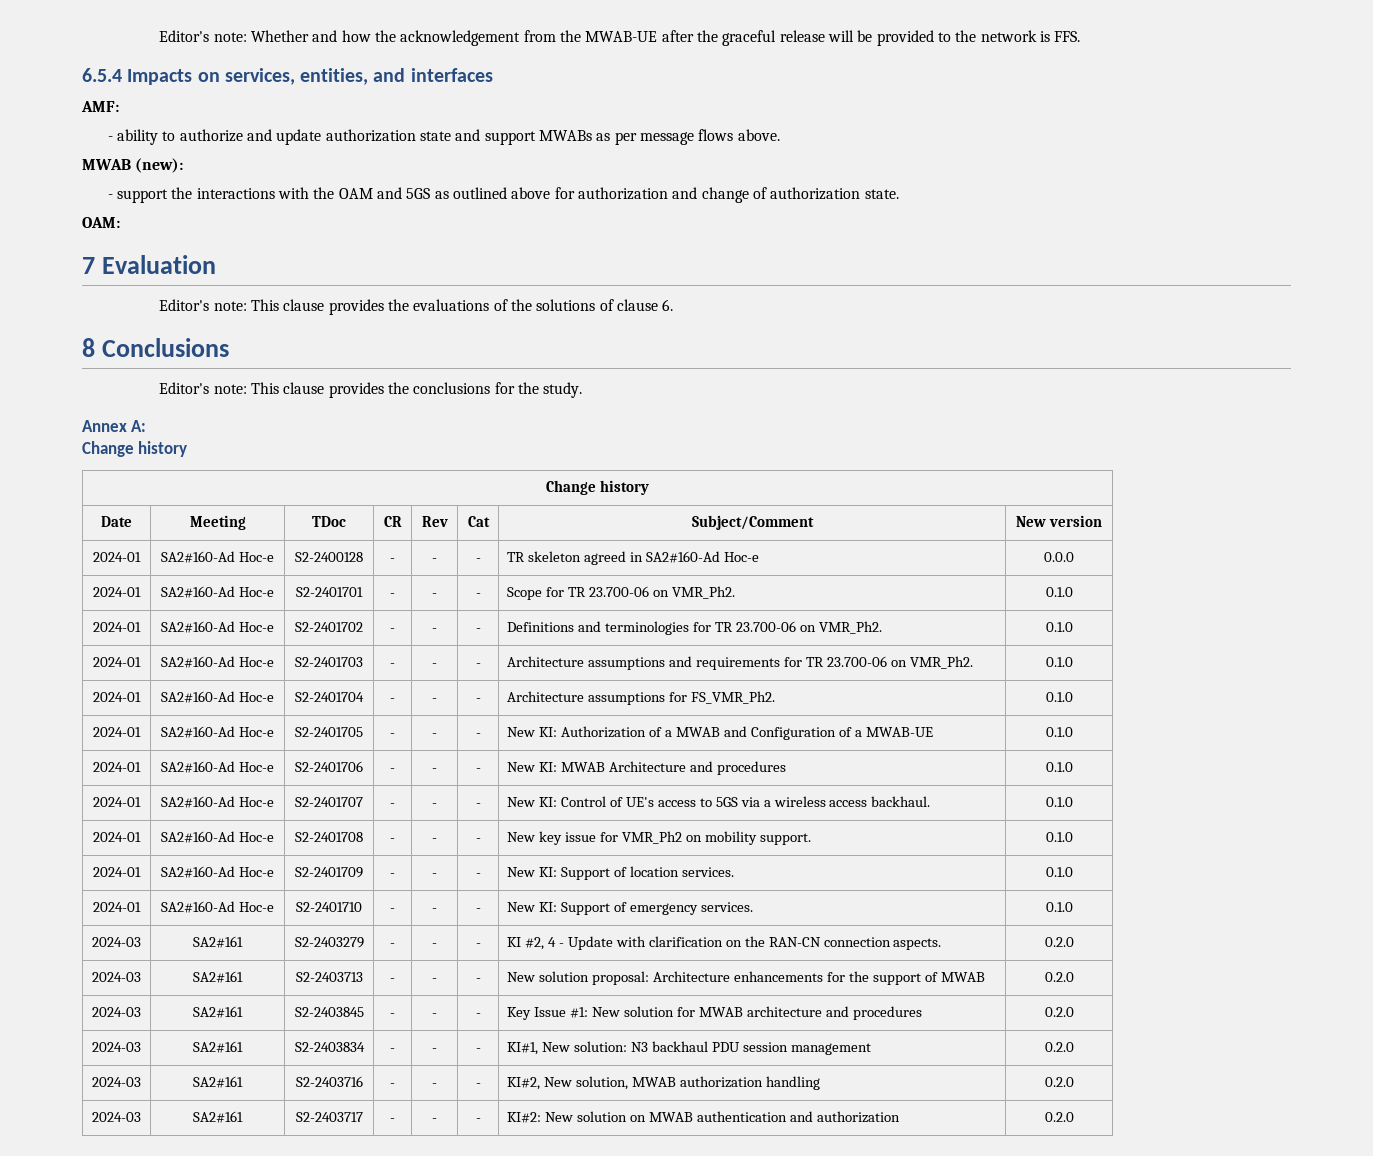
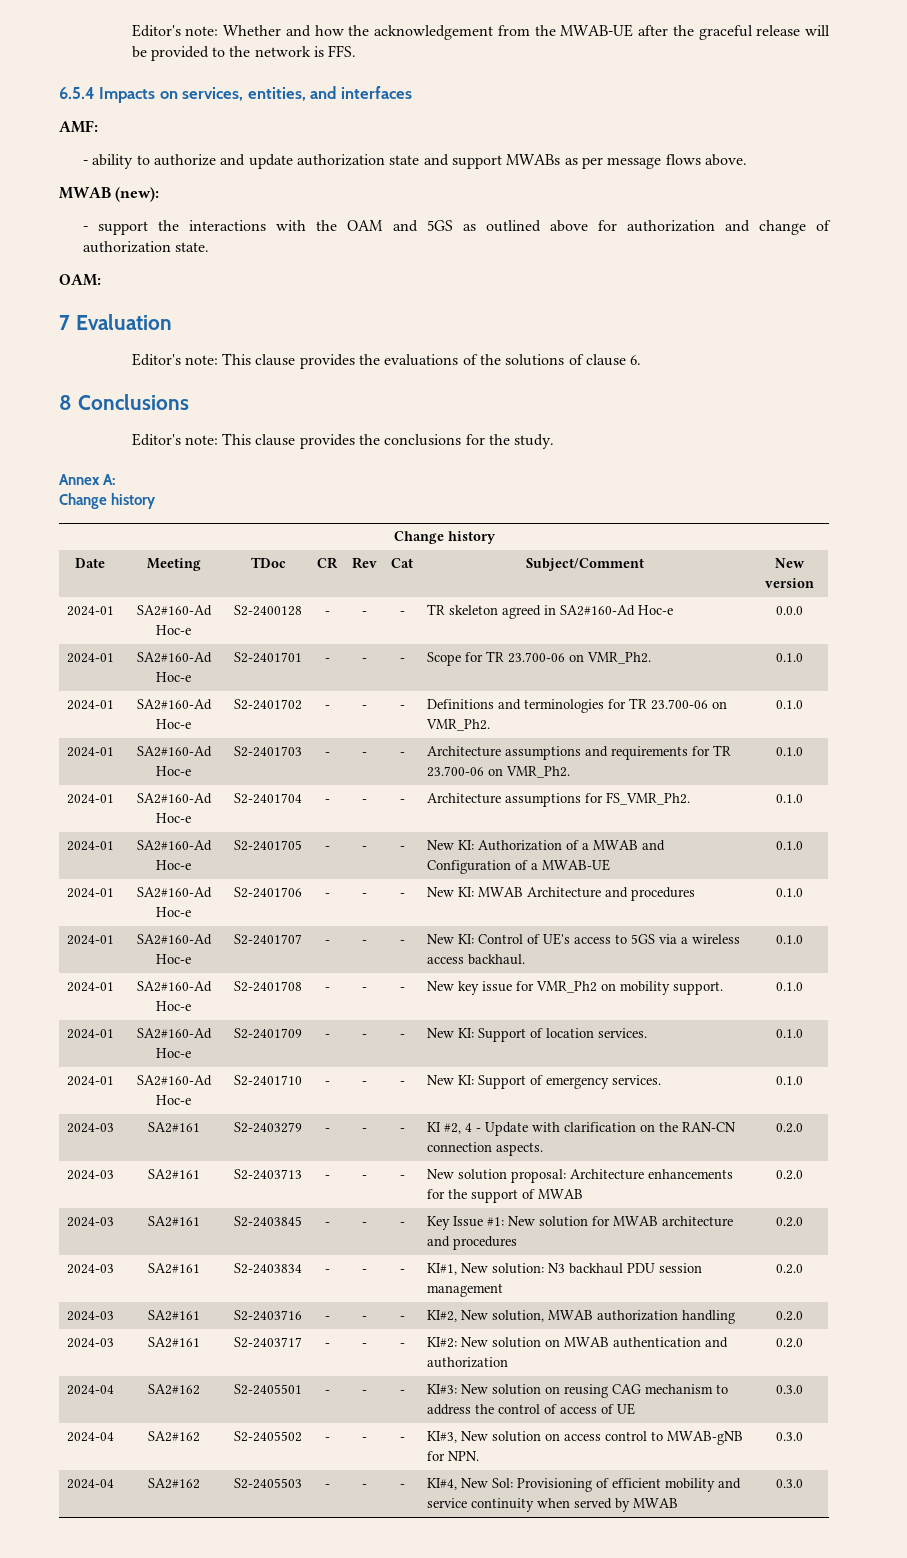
+ 2024-04 | SA2#162 | S2-2405501 | - | - | - | KI#3: New solution on reusing CAG mechanism to address the control of access of UE | 0.3.0
+ 2024-04 | SA2#162 | S2-2405502 | - | - | - | KI#3, New solution on access control to MWAB-gNB for NPN. | 0.3.0
+ 2024-04 | SA2#162 | S2-2405503 | - | - | - | KI#4, New Sol: Provisioning of efficient mobility and service continuity when served by MWAB | 0.3.0

